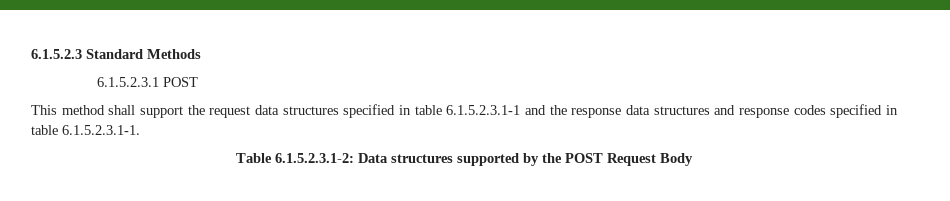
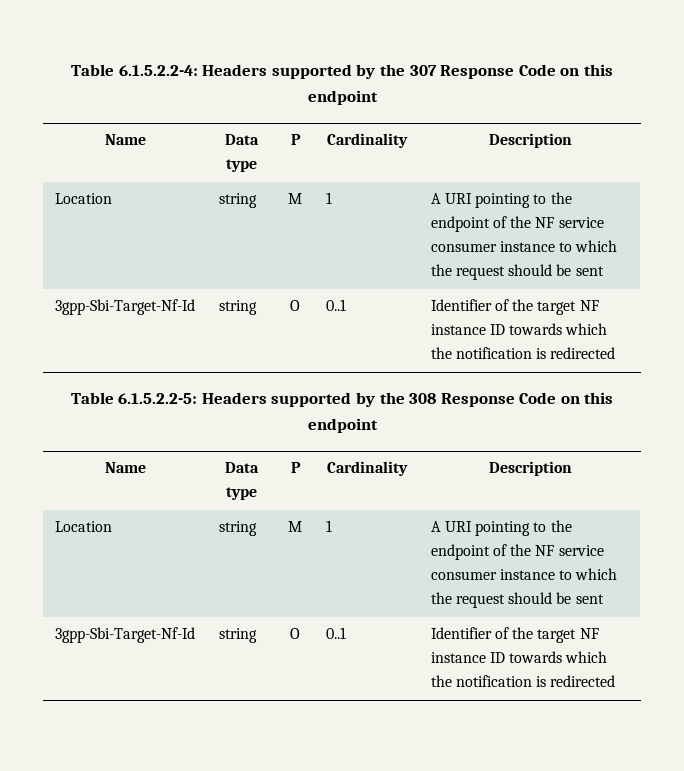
- 6.1.5.2.3 Standard Methods
- 6.1.5.2.3.1 POST
- This method shall support the request data structures specified in table 6.1.5.2.3.1-1 and the response data structures and response codes specified in table 6.1.5.2.3.1-1.
- Table 6.1.5.2.3.1-2: Data structures supported by the POST Request Body
+ Table 6.1.5.2.2-4: Headers supported by the 307 Response Code on this endpoint
+ Name | Data type | P | Cardinality | Description
+ Location | string | M | 1 | A URI pointing to the endpoint of the NF service consumer instance to which the request should be sent
+ 3gpp-Sbi-Target-Nf-Id | string | O | 0..1 | Identifier of the target NF instance ID towards which the notification is redirected
+ Table 6.1.5.2.2-5: Headers supported by the 308 Response Code on this endpoint
+ Name | Data type | P | Cardinality | Description
+ Location | string | M | 1 | A URI pointing to the endpoint of the NF service consumer instance to which the request should be sent
+ 3gpp-Sbi-Target-Nf-Id | string | O | 0..1 | Identifier of the target NF instance ID towards which the notification is redirected

